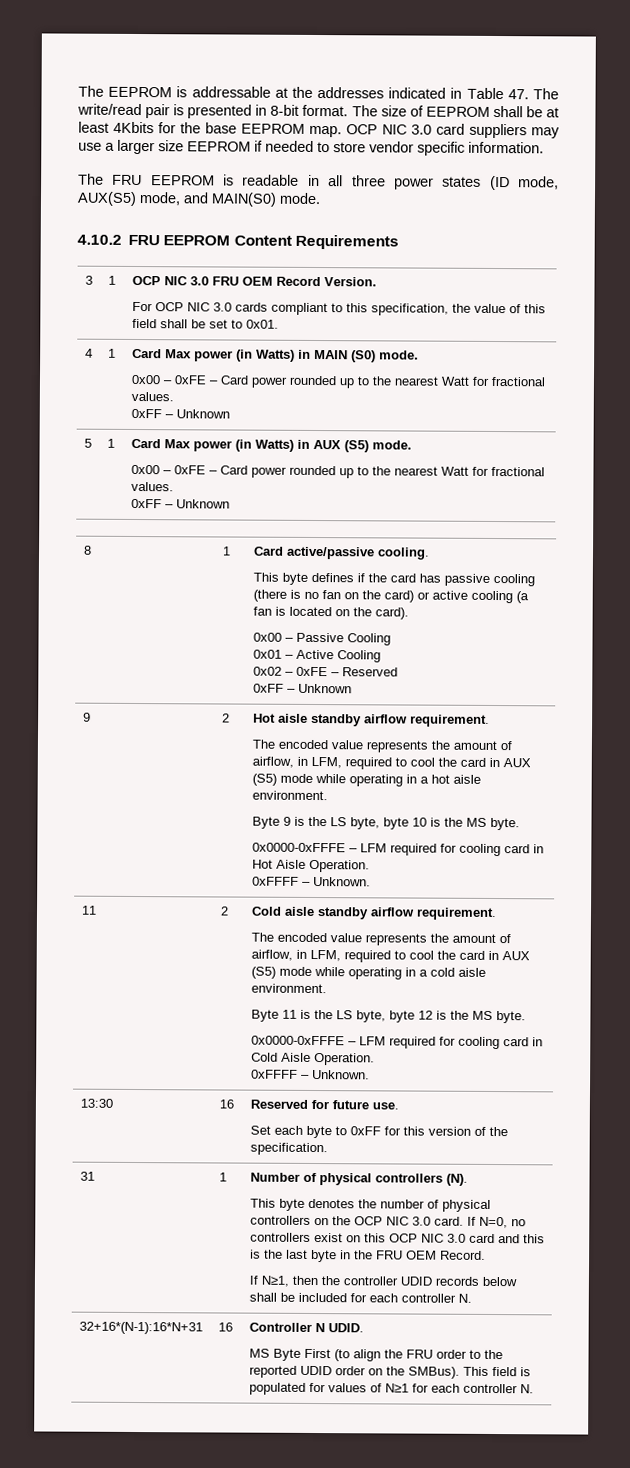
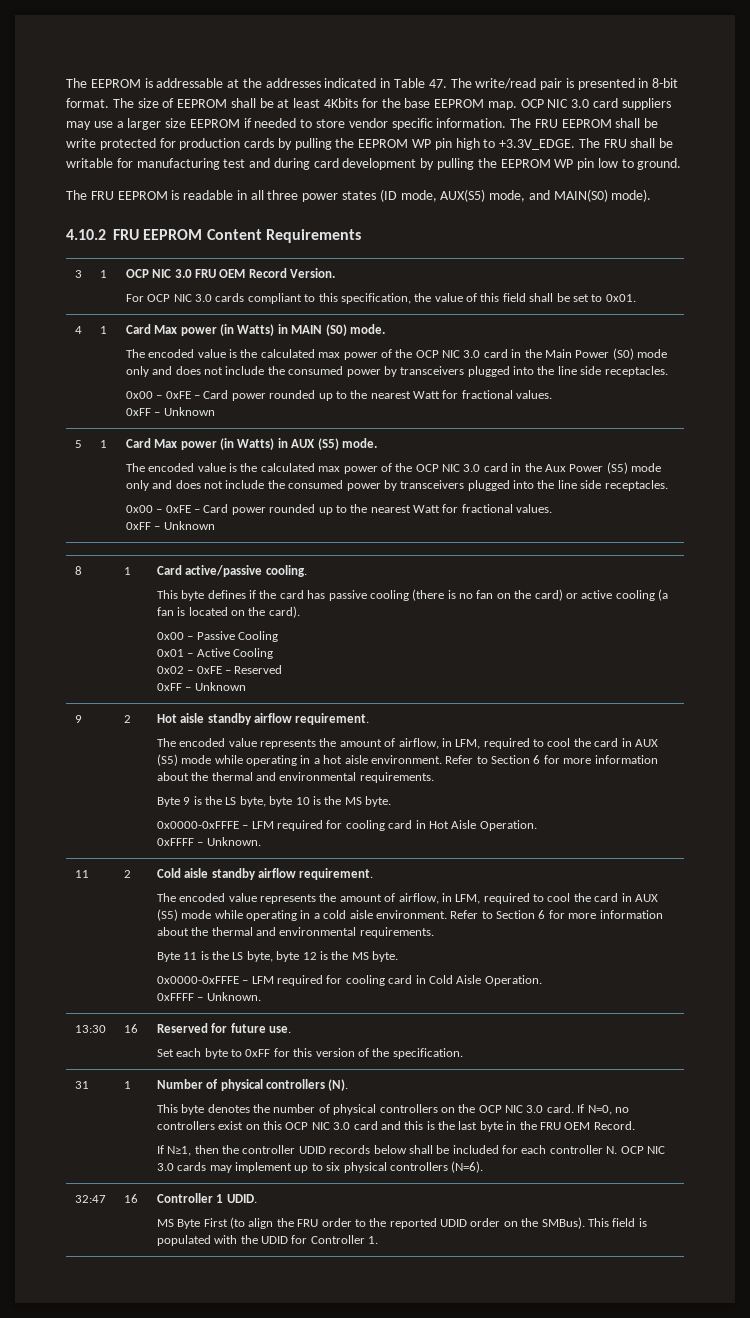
+ The FRU EEPROM shall be write protected for production cards by pulling the EEPROM WP pin high to +3.3V_EDGE. The FRU shall be writable for manufacturing test and during card development by pulling the EEPROM WP pin low to ground.
- The FRU EEPROM is readable in all three power states (ID mode, AUX(S5) mode, and MAIN(S0) mode.
+ The FRU EEPROM is readable in all three power states (ID mode, AUX(S5) mode, and MAIN(S0) mode).
+ The encoded value is the calculated max power of the OCP NIC 3.0 card in the Main Power (S0) mode only and does not include the consumed power by transceivers plugged into the line side receptacles.
+ The encoded value is the calculated max power of the OCP NIC 3.0 card in the Aux Power (S5) mode only and does not include the consumed power by transceivers plugged into the line side receptacles.
- The encoded value represents the amount of airflow, in LFM, required to cool the card in AUX (S5) mode while operating in a hot aisle environment.
+ The encoded value represents the amount of airflow, in LFM, required to cool the card in AUX (S5) mode while operating in a hot aisle environment. Refer to Section 6 for more information about the thermal and environmental requirements.
- The encoded value represents the amount of airflow, in LFM, required to cool the card in AUX (S5) mode while operating in a cold aisle environment.
+ The encoded value represents the amount of airflow, in LFM, required to cool the card in AUX (S5) mode while operating in a cold aisle environment. Refer to Section 6 for more information about the thermal and environmental requirements.
- If N≥1, then the controller UDID records below shall be included for each controller N.
- 32+16*(N-1):16*N+31 | 16 | Controller N UDID.
- MS Byte First (to align the FRU order to the reported UDID order on the SMBus). This field is populated for values of N≥1 for each controller N.
+ If N≥1, then the controller UDID records below shall be included for each controller N. OCP NIC 3.0 cards may implement up to six physical controllers (N=6).
+ 32:47 | 16 | Controller 1 UDID.
+ MS Byte First (to align the FRU order to the reported UDID order on the SMBus). This field is populated with the UDID for Controller 1.

